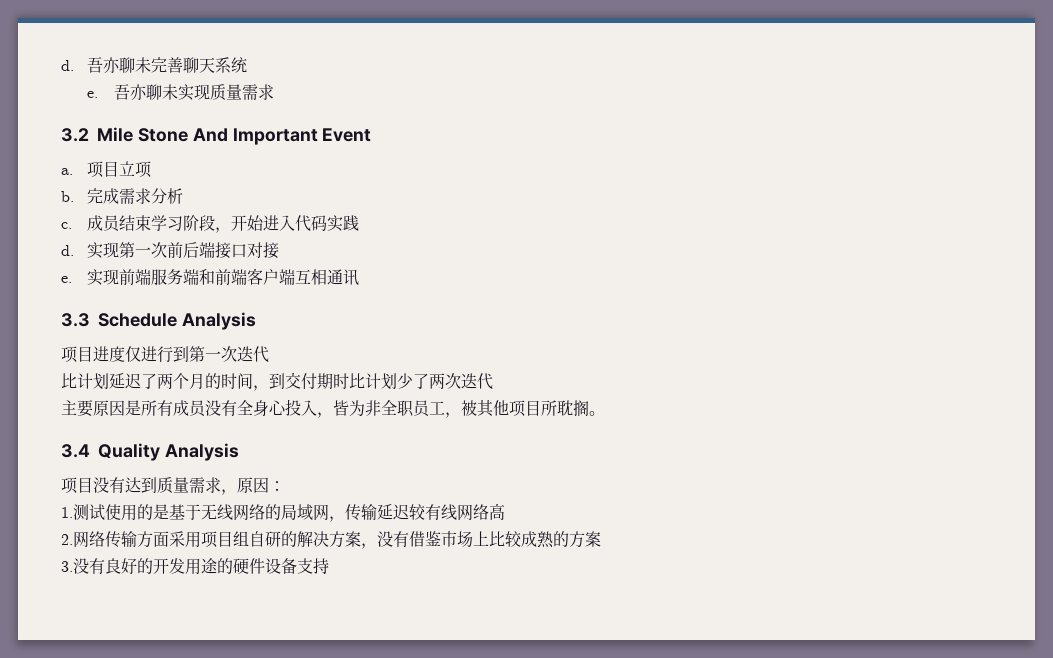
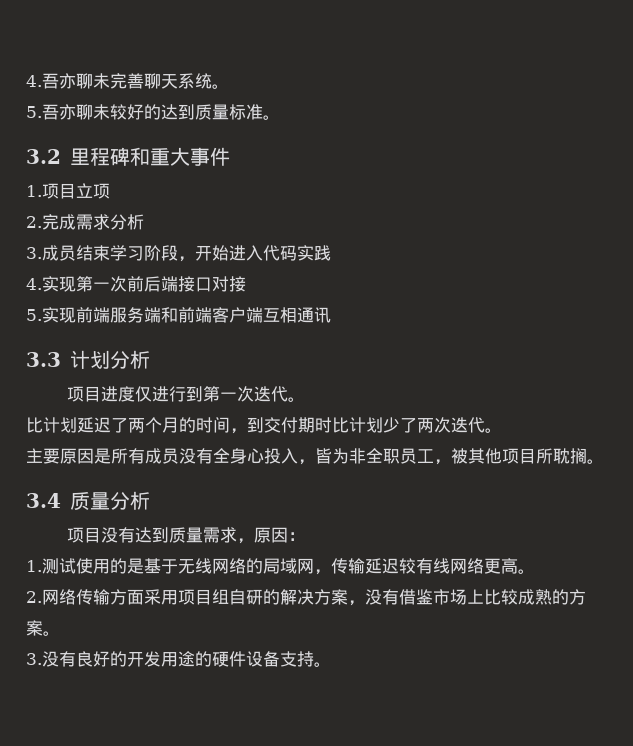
- d.吾亦聊未完善聊天系统
- e.吾亦聊未实现质量需求
- 3.2 Mile Stone And Important Event
- a.项目立项
+ 4.吾亦聊未完善聊天系统。
+ 5.吾亦聊未较好的达到质量标准。
+ 3.2里程碑和重大事件
+ 1.项目立项
- b.完成需求分析
+ 2.完成需求分析
- c.成员结束学习阶段，开始进入代码实践
+ 3.成员结束学习阶段，开始进入代码实践
- d.实现第一次前后端接口对接
+ 4.实现第一次前后端接口对接
- e.实现前端服务端和前端客户端互相通讯
+ 5.实现前端服务端和前端客户端互相通讯
- 3.3 Schedule Analysis
+ 3.3计划分析
- 项目进度仅进行到第一次迭代
+ 项目进度仅进行到第一次迭代。
- 比计划延迟了两个月的时间，到交付期时比计划少了两次迭代
+ 比计划延迟了两个月的时间，到交付期时比计划少了两次迭代。
- 3.4 Quality Analysis
+ 3.4质量分析
- 1.测试使用的是基于无线网络的局域网，传输延迟较有线网络高
+ 1.测试使用的是基于无线网络的局域网，传输延迟较有线网络更高。
- 2.网络传输方面采用项目组自研的解决方案，没有借鉴市场上比较成熟的方案
+ 2.网络传输方面采用项目组自研的解决方案，没有借鉴市场上比较成熟的方案。
- 3.没有良好的开发用途的硬件设备支持
+ 3.没有良好的开发用途的硬件设备支持。

